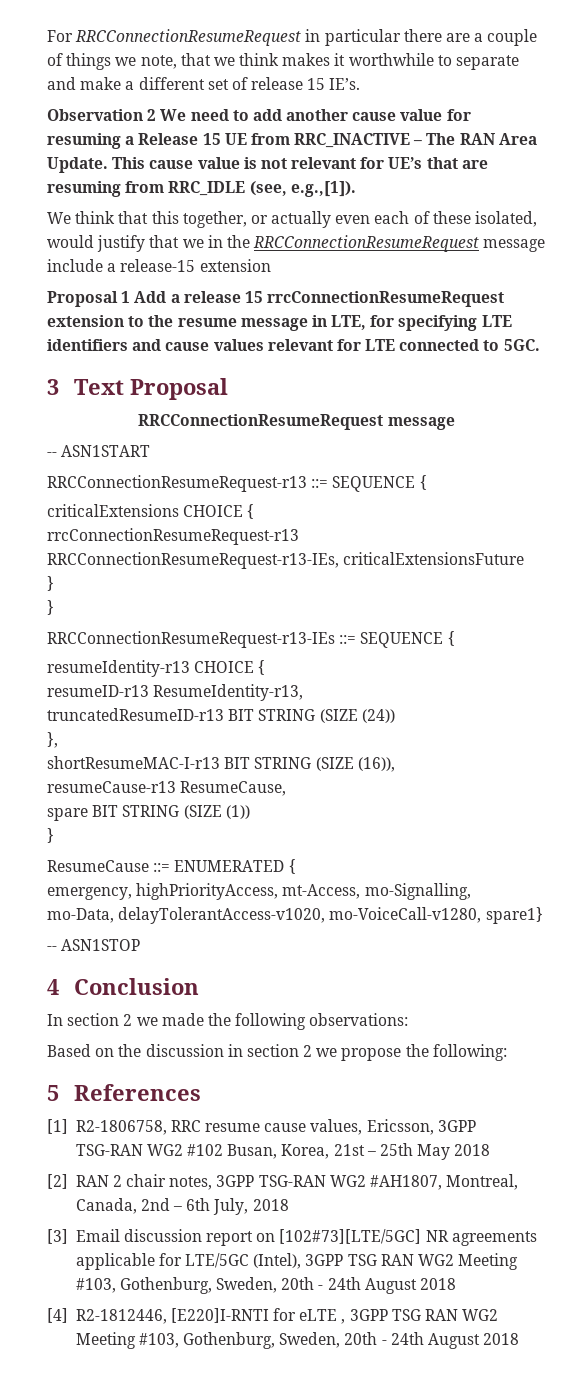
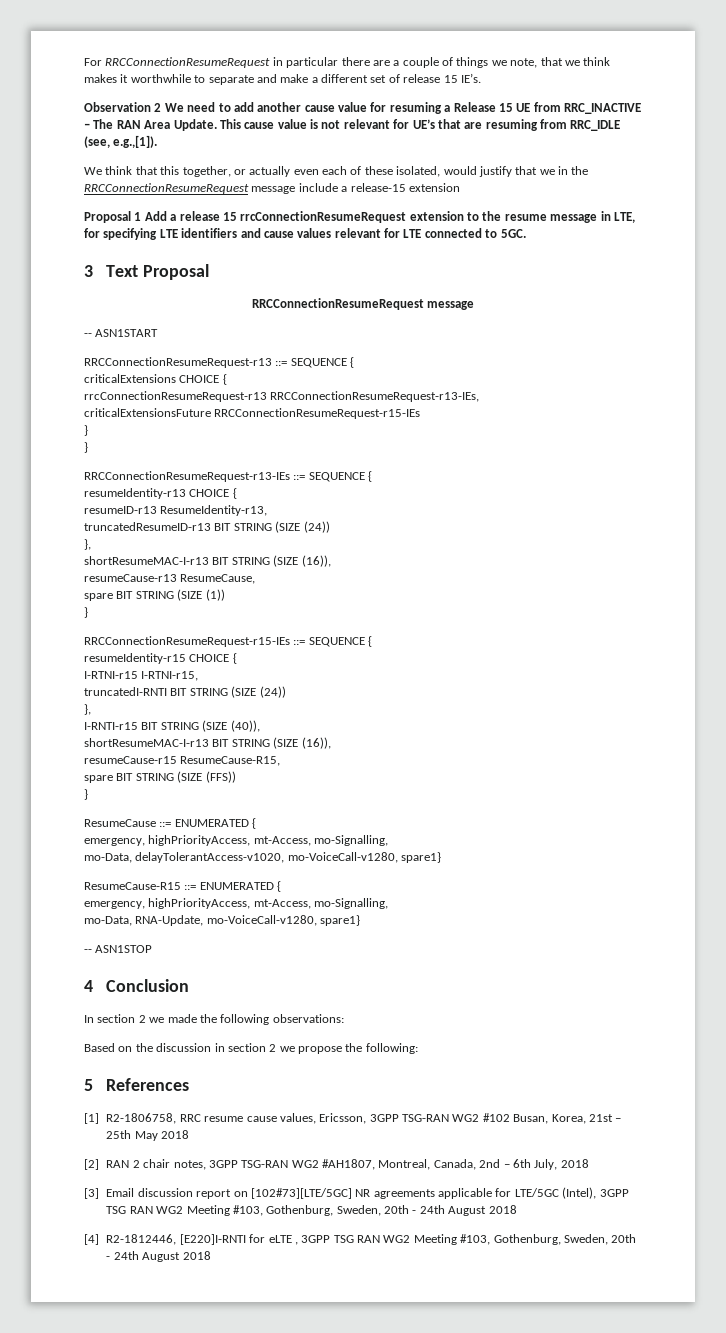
- rrcConnectionResumeRequest-r13 RRCConnectionResumeRequest-r13-IEs, criticalExtensionsFuture
+ rrcConnectionResumeRequest-r13 RRCConnectionResumeRequest-r13-IEs,
+ criticalExtensionsFuture RRCConnectionResumeRequest-r15-IEs
+ RRCConnectionResumeRequest-r15-IEs ::= SEQUENCE {
+ resumeIdentity-r15 CHOICE {
+ I-RTNI-r15 I-RTNI-r15,
+ truncatedI-RNTI BIT STRING (SIZE (24))
+ },
+ I-RNTI-r15 BIT STRING (SIZE (40)),
+ shortResumeMAC-I-r13 BIT STRING (SIZE (16)),
+ resumeCause-r15 ResumeCause-R15,
+ spare BIT STRING (SIZE (FFS))
+ }
+ ResumeCause-R15 ::= ENUMERATED {
+ emergency, highPriorityAccess, mt-Access, mo-Signalling,
+ mo-Data, RNA-Update, mo-VoiceCall-v1280, spare1}

